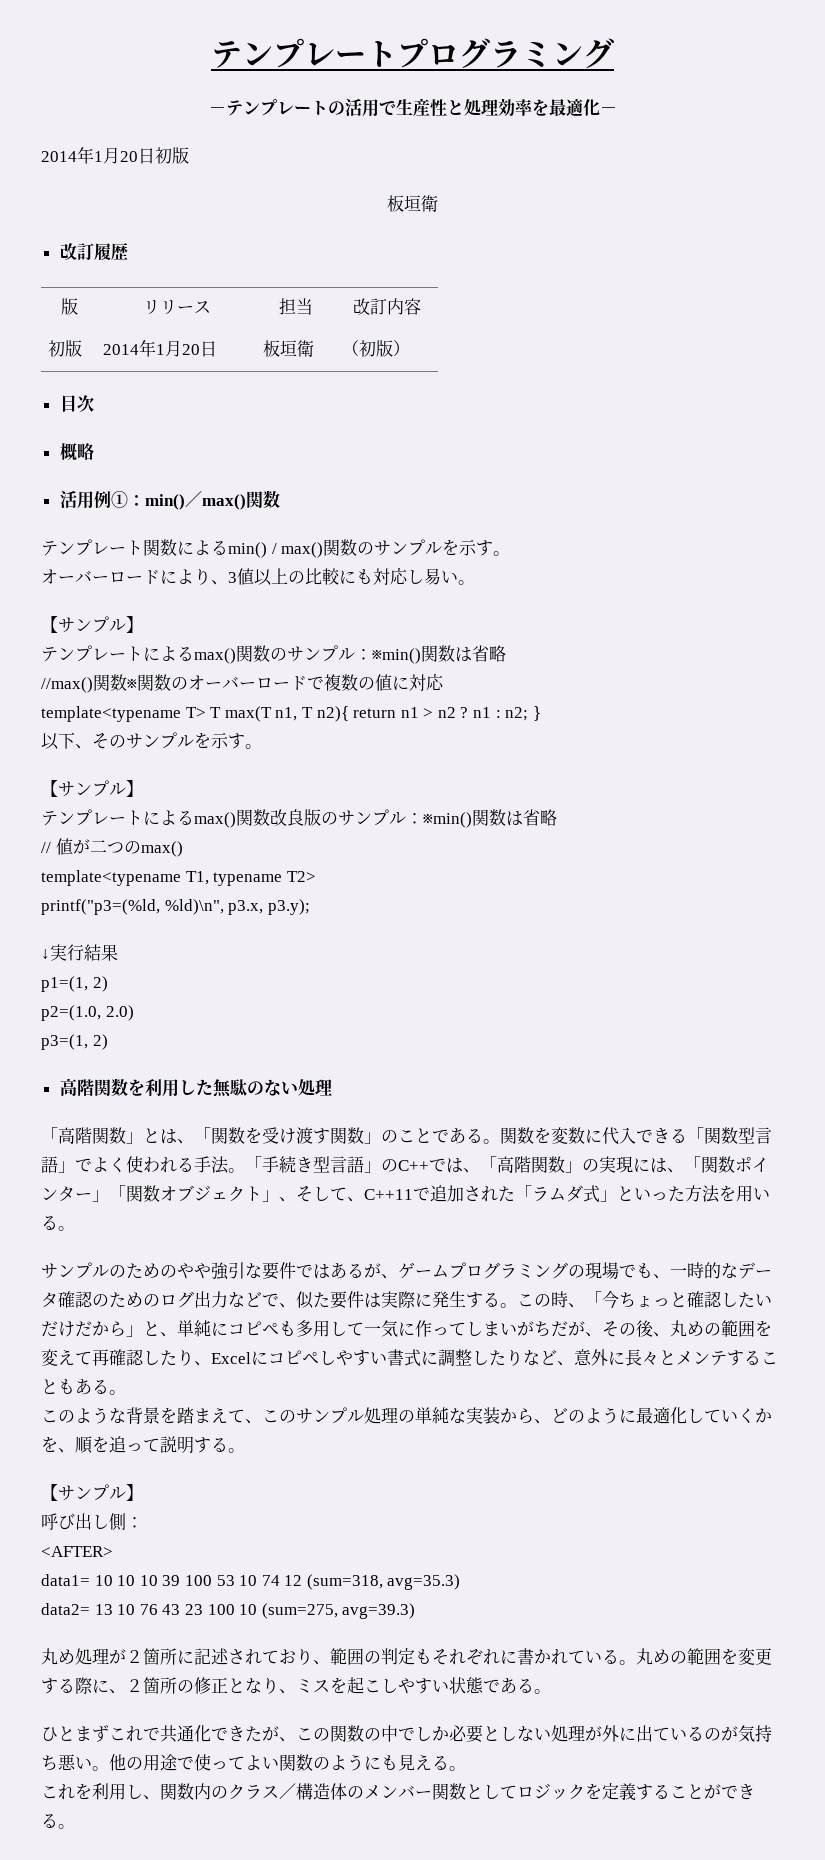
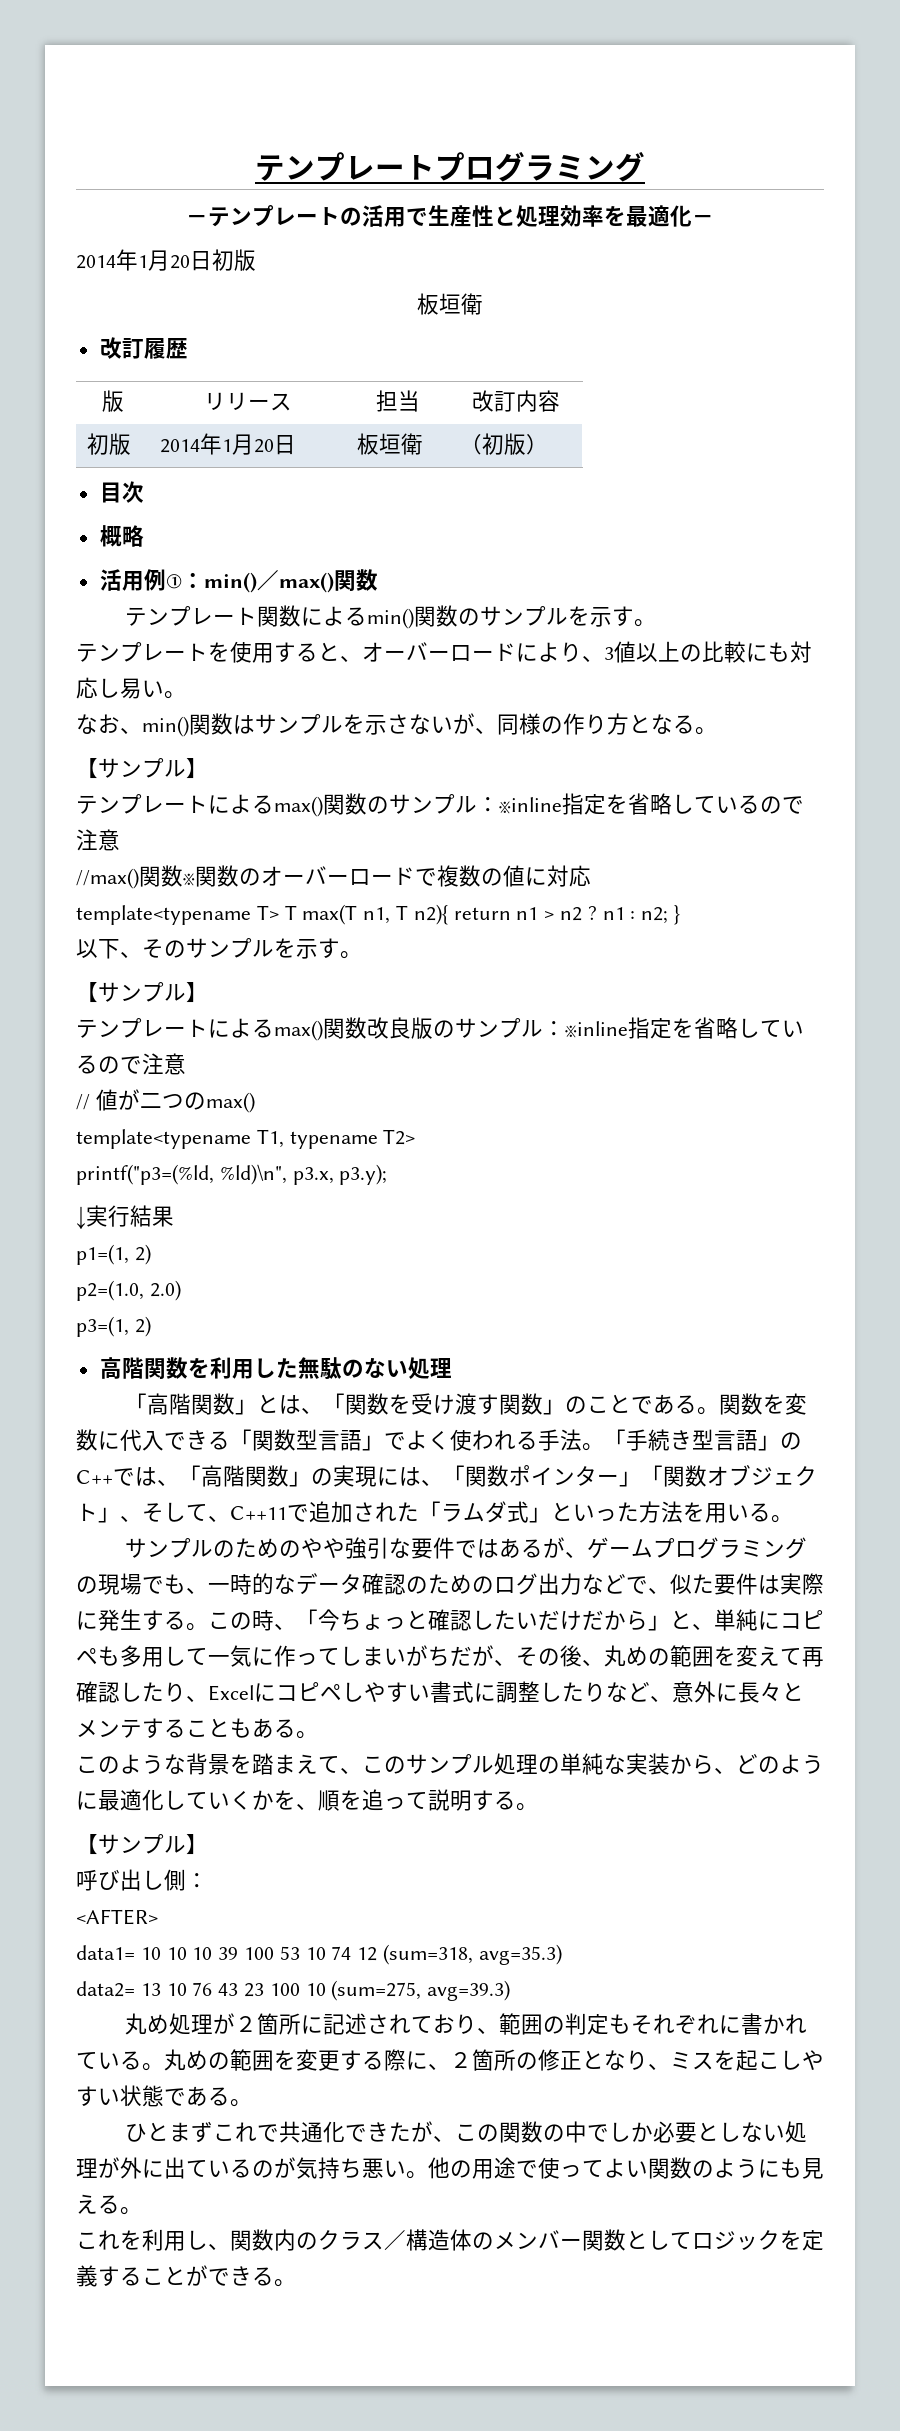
- テンプレート関数によるmin() / max()関数のサンプルを示す。
+ テンプレート関数によるmin()関数のサンプルを示す。
- オーバーロードにより、3値以上の比較にも対応し易い。
+ テンプレートを使用すると、オーバーロードにより、3値以上の比較にも対応し易い。
+ なお、min()関数はサンプルを示さないが、同様の作り方となる。
- テンプレートによるmax()関数のサンプル：※min()関数は省略
+ テンプレートによるmax()関数のサンプル：※inline指定を省略しているので注意
- テンプレートによるmax()関数改良版のサンプル：※min()関数は省略
+ テンプレートによるmax()関数改良版のサンプル：※inline指定を省略しているので注意

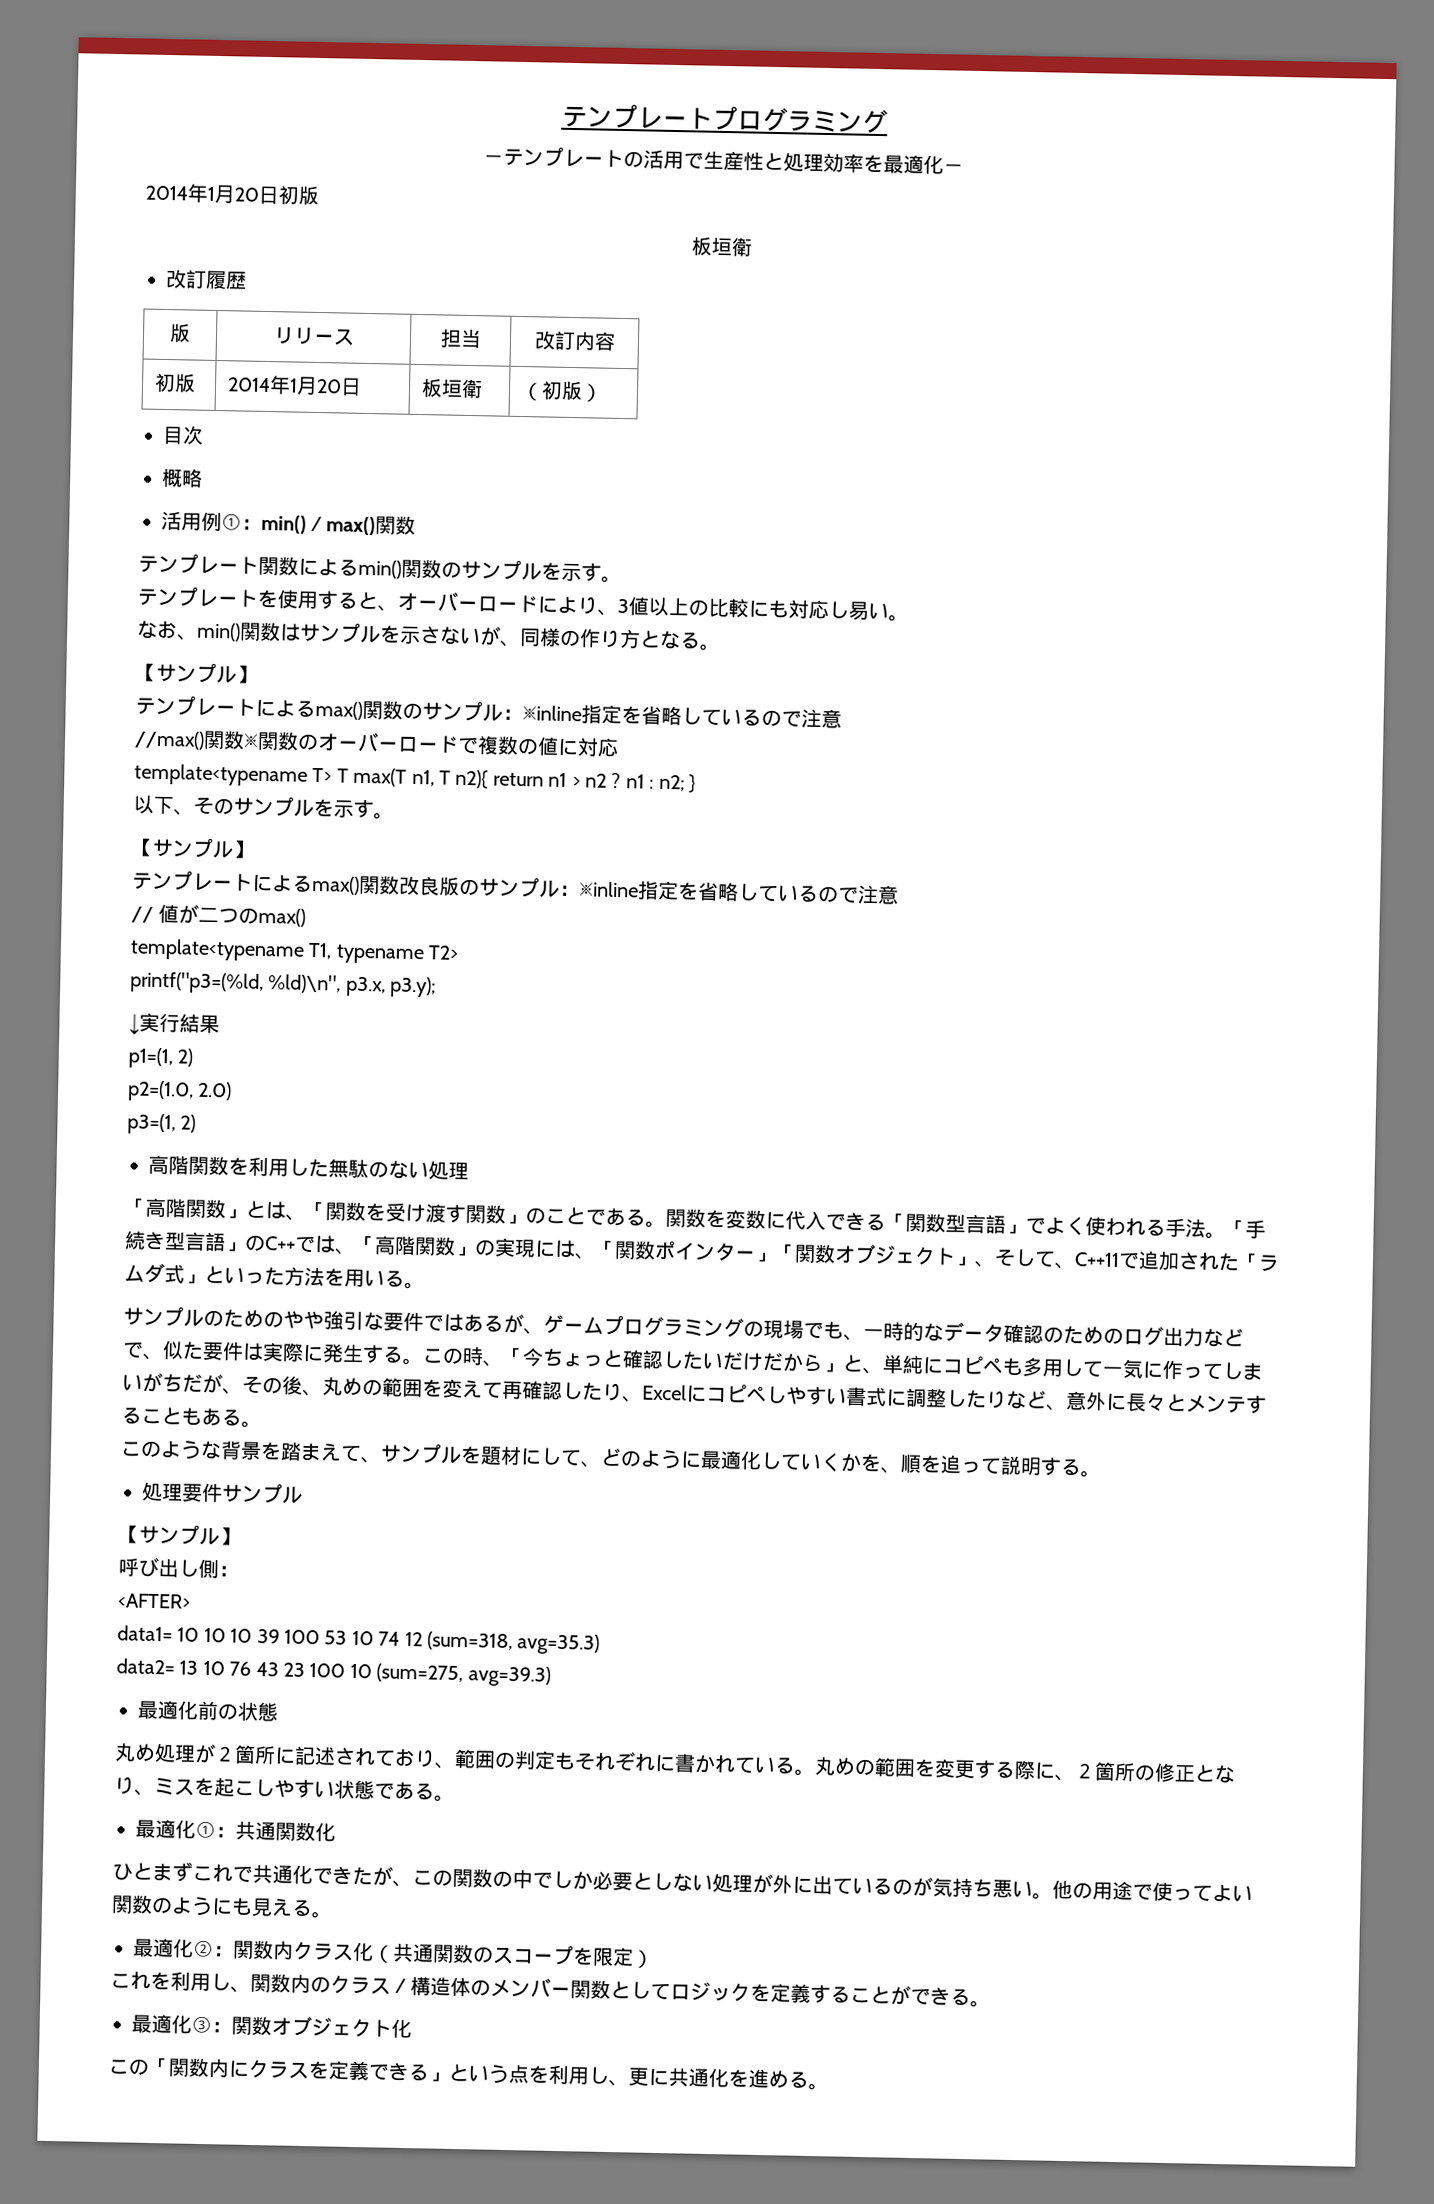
- このような背景を踏まえて、このサンプル処理の単純な実装から、どのように最適化していくかを、順を追って説明する。
+ このような背景を踏まえて、サンプルを題材にして、どのように最適化していくかを、順を追って説明する。
+ 処理要件サンプル
+ 最適化前の状態
+ 最適化①：共通関数化
+ 最適化②：関数内クラス化（共通関数のスコープを限定）
+ 最適化③：関数オブジェクト化
+ この「関数内にクラスを定義できる」という点を利用し、更に共通化を進める。

